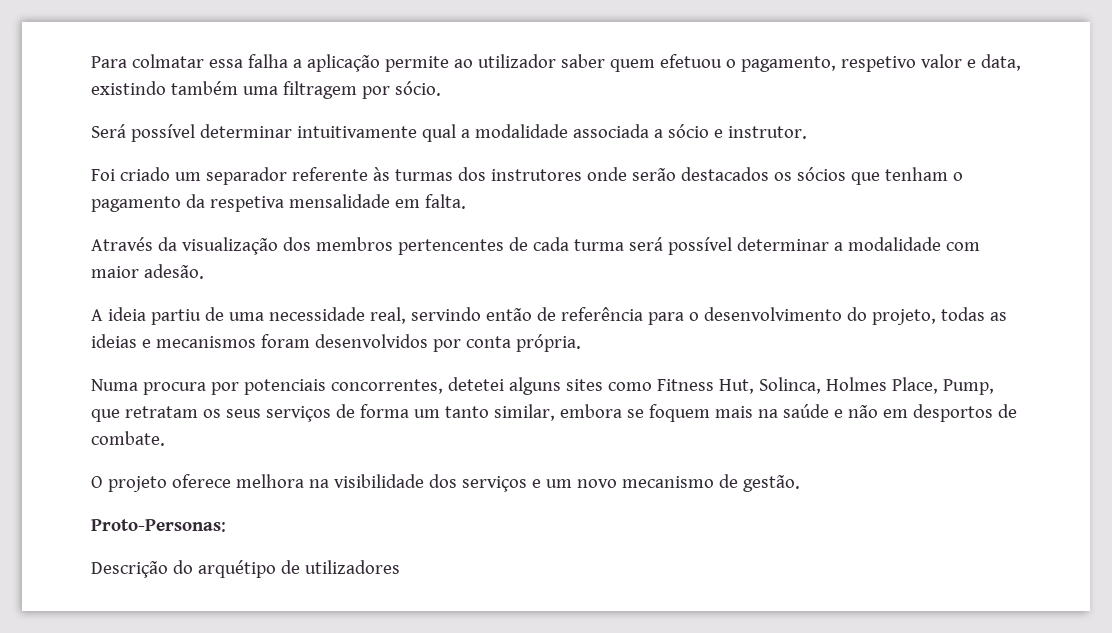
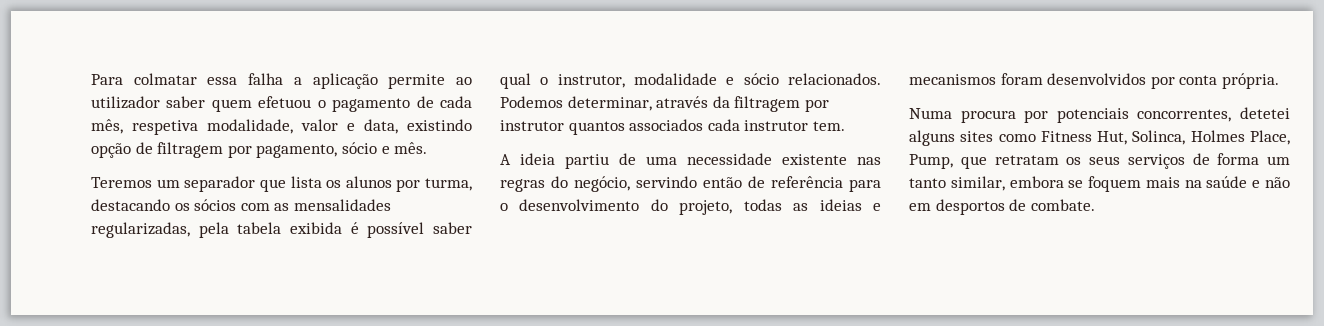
- Para colmatar essa falha a aplicação permite ao utilizador saber quem efetuou o pagamento, respetivo valor e data, existindo também uma filtragem por sócio.
- Será possível determinar intuitivamente qual a modalidade associada a sócio e instrutor.
- Foi criado um separador referente às turmas dos instrutores onde serão destacados os sócios que tenham o pagamento da respetiva mensalidade em falta.
- Através da visualização dos membros pertencentes de cada turma será possível determinar a modalidade com maior adesão.
+ Para colmatar essa falha a aplicação permite ao utilizador saber quem efetuou o pagamento de cada mês, respetiva modalidade, valor e data, existindo opção de filtragem por pagamento, sócio e mês.
+ Teremos um separador que lista os alunos por turma, destacando os sócios com as mensalidades regularizadas, pela tabela exibida é possível saber qual o instrutor, modalidade e sócio relacionados. Podemos determinar, através da filtragem por instrutor quantos associados cada instrutor tem.
- A ideia partiu de uma necessidade real, servindo então de referência para o desenvolvimento do projeto, todas as ideias e mecanismos foram desenvolvidos por conta própria.
+ A ideia partiu de uma necessidade existente nas regras do negócio, servindo então de referência para o desenvolvimento do projeto, todas as ideias e mecanismos foram desenvolvidos por conta própria.
- O projeto oferece melhora na visibilidade dos serviços e um novo mecanismo de gestão.
- Proto-Personas:
- Descrição do arquétipo de utilizadores

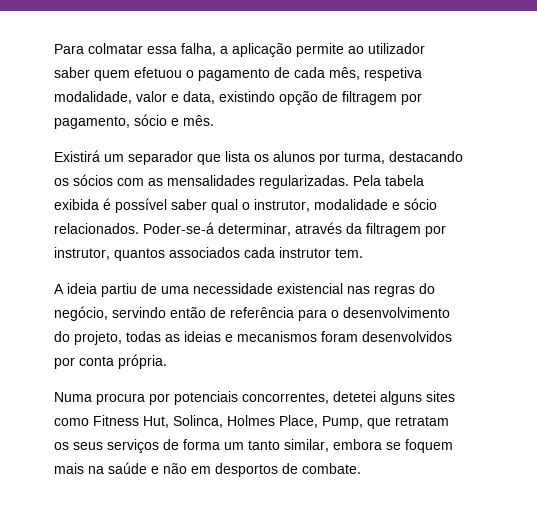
- Para colmatar essa falha a aplicação permite ao utilizador saber quem efetuou o pagamento de cada mês, respetiva modalidade, valor e data, existindo opção de filtragem por pagamento, sócio e mês.
+ Para colmatar essa falha, a aplicação permite ao utilizador saber quem efetuou o pagamento de cada mês, respetiva modalidade, valor e data, existindo opção de filtragem por pagamento, sócio e mês.
- Teremos um separador que lista os alunos por turma, destacando os sócios com as mensalidades regularizadas, pela tabela exibida é possível saber qual o instrutor, modalidade e sócio relacionados.
+ Existirá um separador que lista os alunos por turma, destacando os sócios com as mensalidades regularizadas. Pela tabela exibida é possível saber qual o instrutor, modalidade e sócio relacionados.
- Podemos determinar, através da filtragem por instrutor quantos associados cada instrutor tem.
+ Poder-se-á determinar, através da filtragem por instrutor, quantos associados cada instrutor tem.
- A ideia partiu de uma necessidade existente nas regras do negócio, servindo então de referência para o desenvolvimento do projeto, todas as ideias e mecanismos foram desenvolvidos por conta própria.
+ A ideia partiu de uma necessidade existencial nas regras do negócio, servindo então de referência para o desenvolvimento do projeto, todas as ideias e mecanismos foram desenvolvidos por conta própria.

